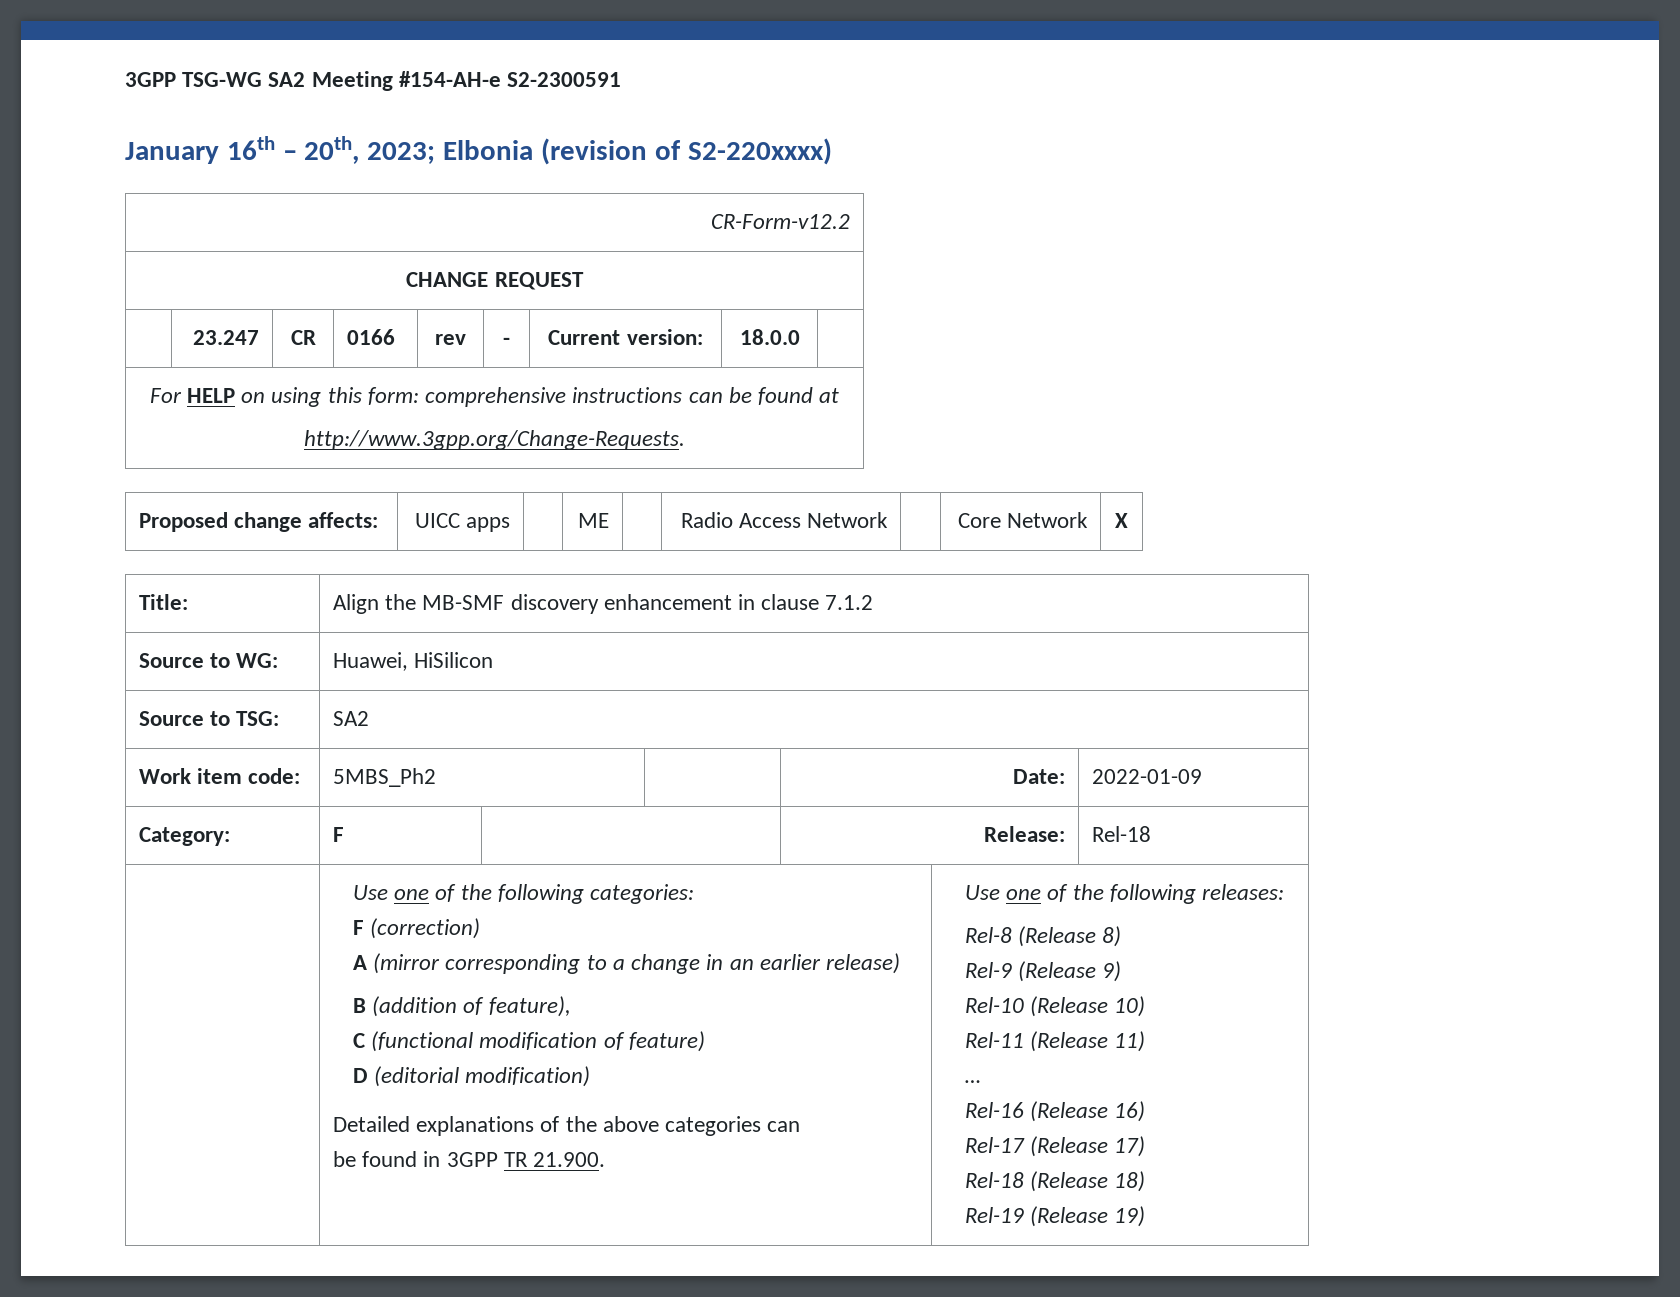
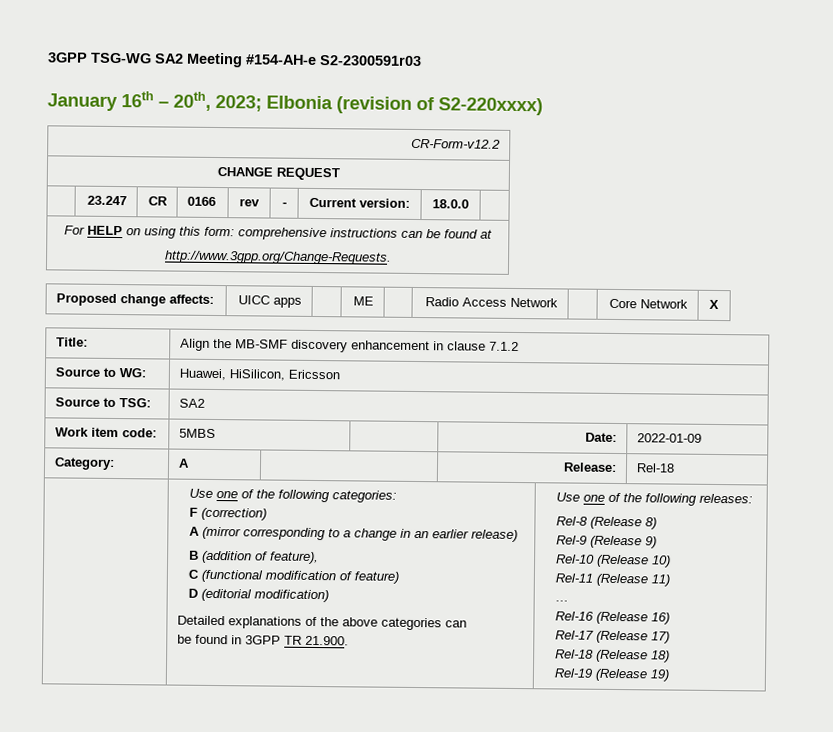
- 3GPP TSG-WG SA2 Meeting #154-AH-e S2-2300591
+ 3GPP TSG-WG SA2 Meeting #154-AH-e S2-2300591r03
- Source to WG: | Huawei, HiSilicon
+ Source to WG: | Huawei, HiSilicon, Ericsson
- Work item code: | 5MBS_Ph2 | | Date: | 2022-01-09
+ Work item code: | 5MBS | | Date: | 2022-01-09
- Category: | F | | Release: | Rel-18
+ Category: | A | | Release: | Rel-18

